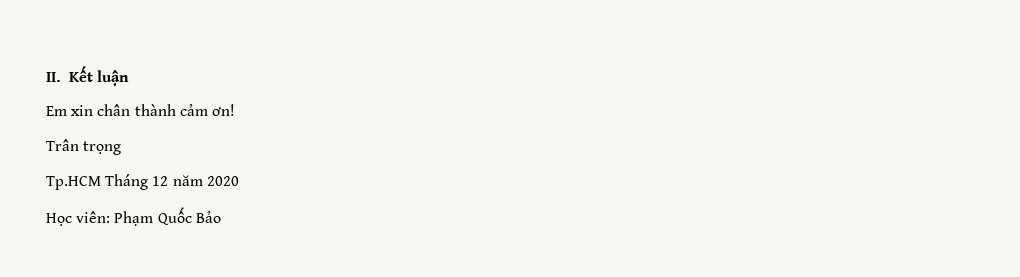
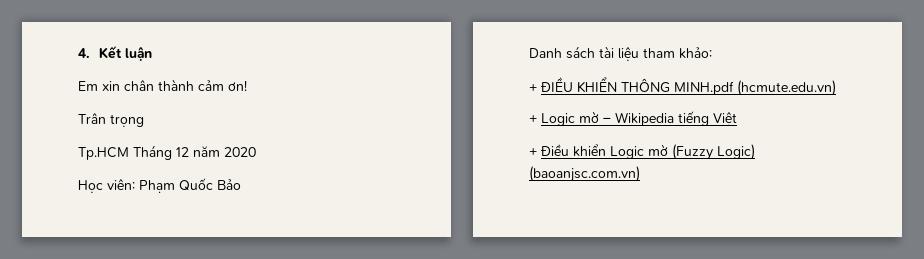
- II. Kết luận
+ 4. Kết luận
+ Danh sách tài liệu tham khảo:
+ + ĐIỀU KHIỂN THÔNG MINH.pdf (hcmute.edu.vn)
+ + Logic mờ – Wikipedia tiếng Việt
+ + Điều khiển Logic mờ (Fuzzy Logic) (baoanjsc.com.vn)

